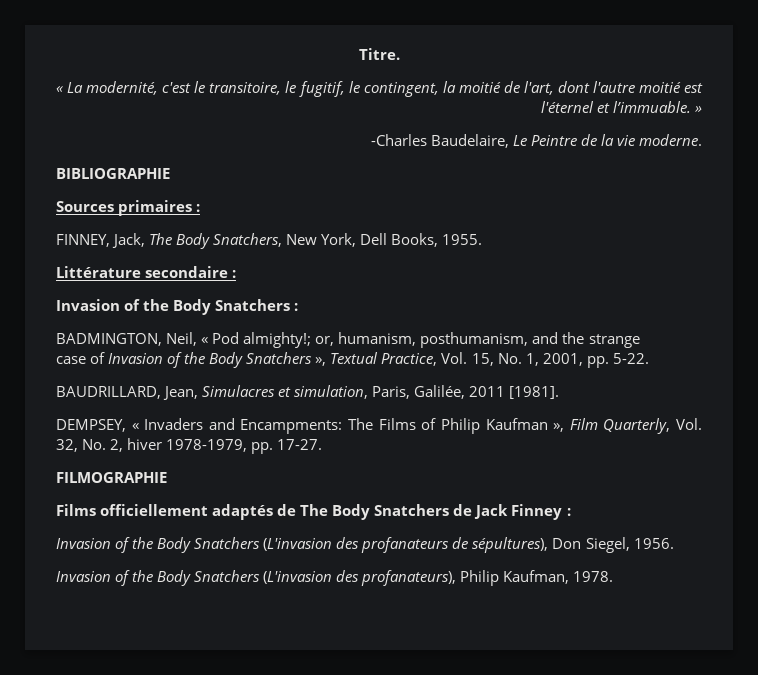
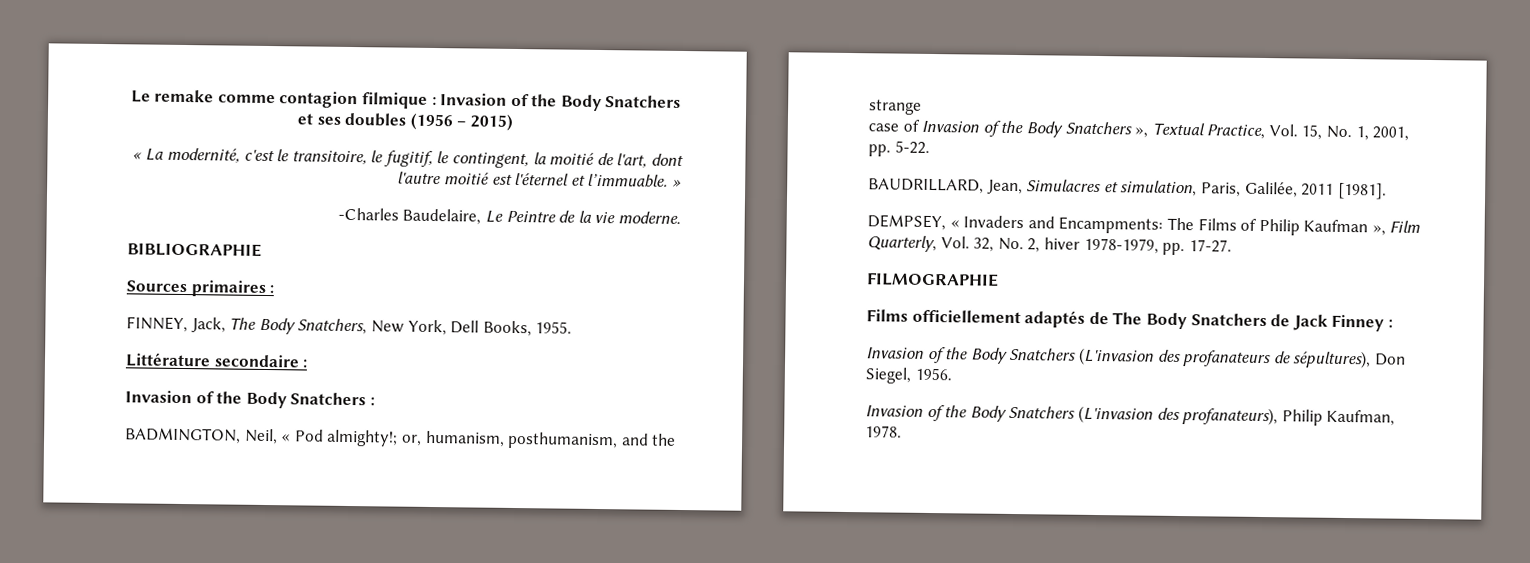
- Titre.
+ Le remake comme contagion filmique : Invasion of the Body Snatchers et ses doubles (1956 – 2015)

